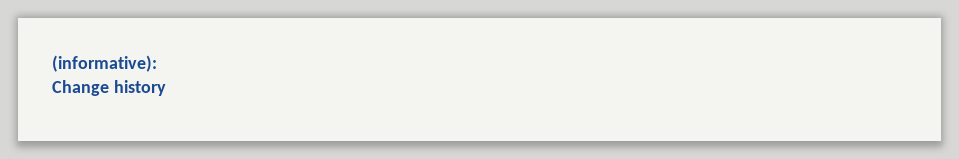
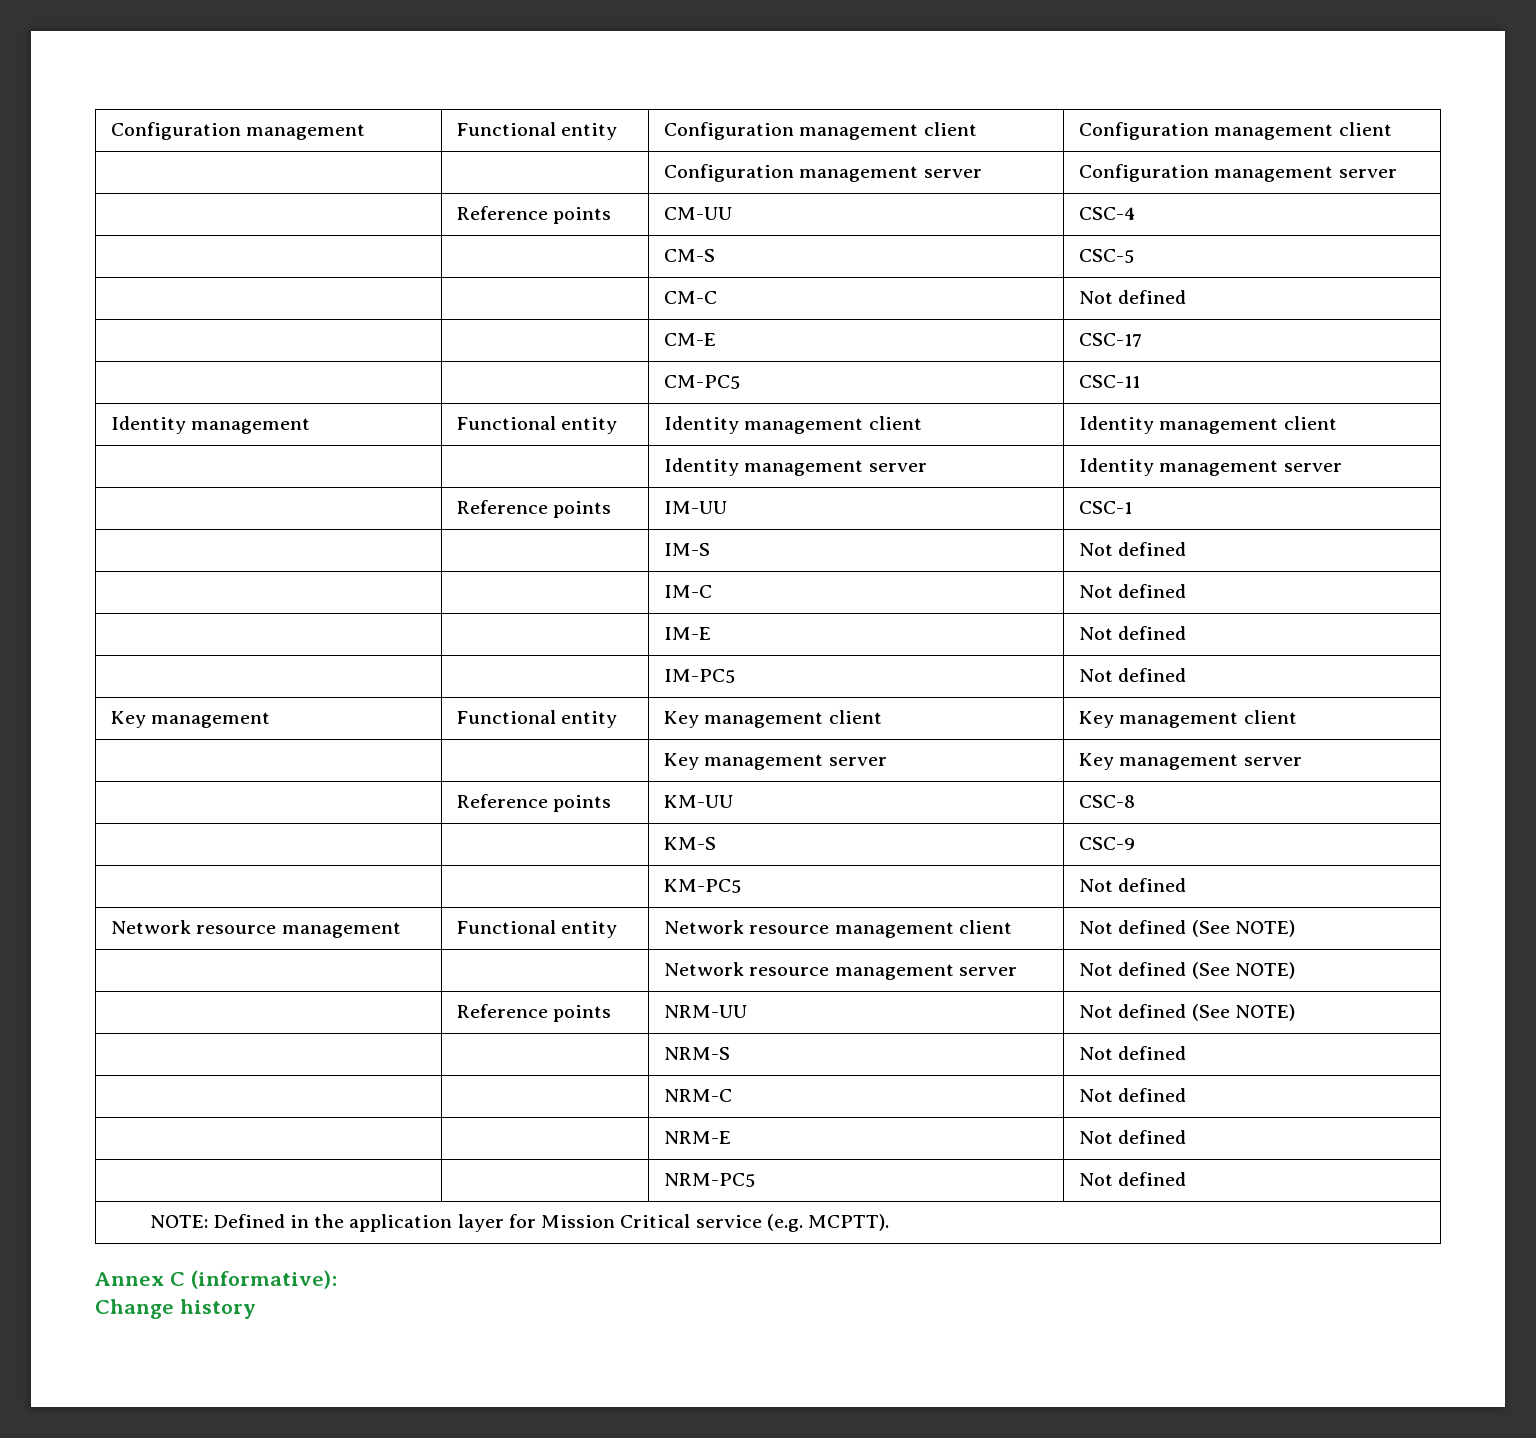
- (informative):
+ Configuration management | Functional entity | Configuration management client | Configuration management client
+ | | Configuration management server | Configuration management server
+ | Reference points | CM-UU | CSC-4
+ | | CM-S | CSC-5
+ | | CM-C | Not defined
+ | | CM-E | CSC-17
+ | | CM-PC5 | CSC-11
+ Identity management | Functional entity | Identity management client | Identity management client
+ | | Identity management server | Identity management server
+ | Reference points | IM-UU | CSC-1
+ | | IM-S | Not defined
+ | | IM-C | Not defined
+ | | IM-E | Not defined
+ | | IM-PC5 | Not defined
+ Key management | Functional entity | Key management client | Key management client
+ | | Key management server | Key management server
+ | Reference points | KM-UU | CSC-8
+ | | KM-S | CSC-9
+ | | KM-PC5 | Not defined
+ Network resource management | Functional entity | Network resource management client | Not defined (See NOTE)
+ | | Network resource management server | Not defined (See NOTE)
+ | Reference points | NRM-UU | Not defined (See NOTE)
+ | | NRM-S | Not defined
+ | | NRM-C | Not defined
+ | | NRM-E | Not defined
+ | | NRM-PC5 | Not defined
+ NOTE: Defined in the application layer for Mission Critical service (e.g. MCPTT).
+ Annex C (informative):

